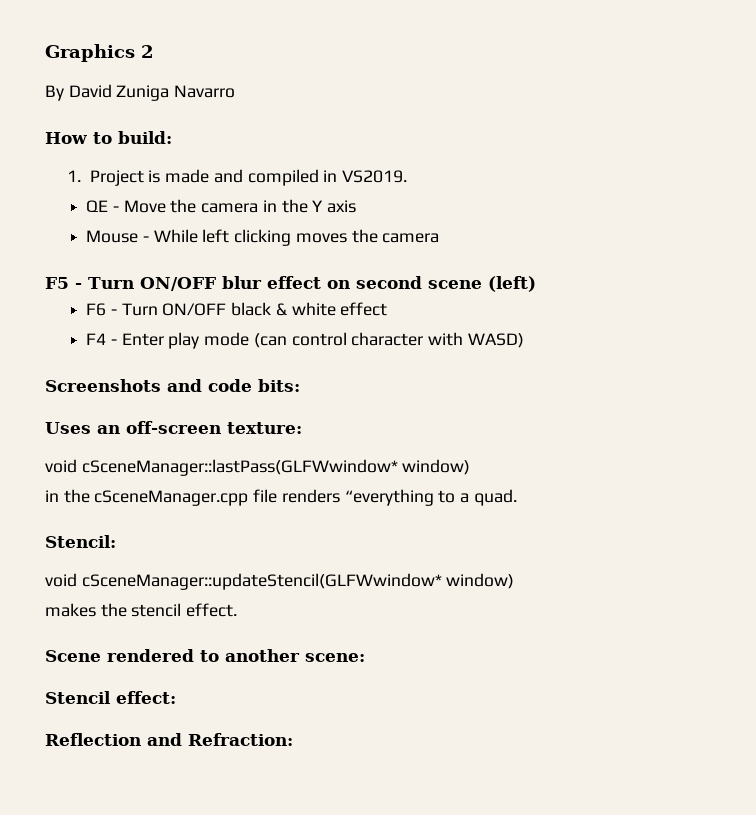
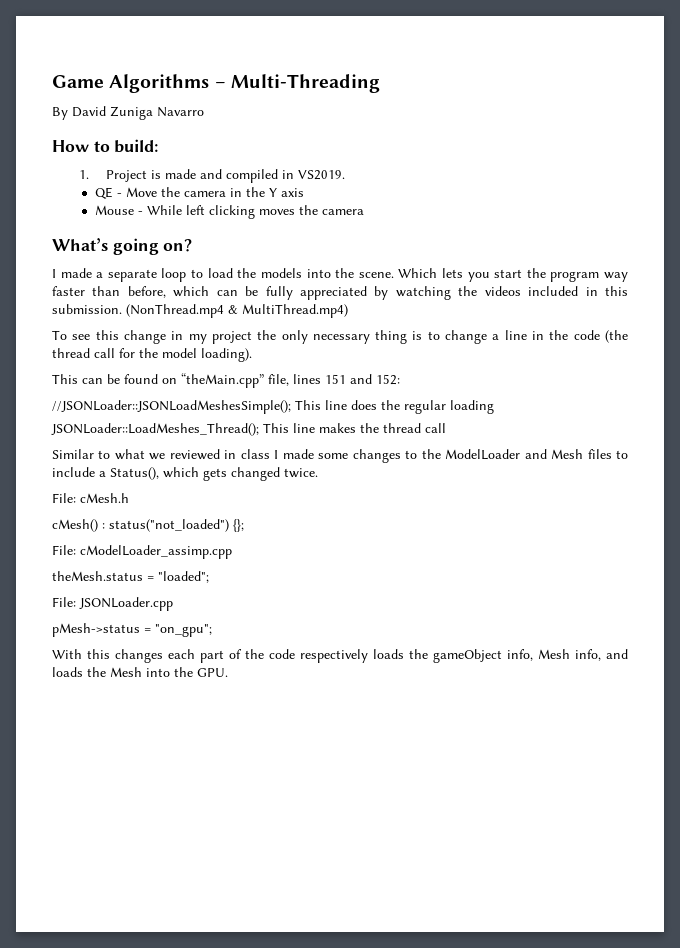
- Graphics 2
+ Game Algorithms – Multi-Threading
- F5 - Turn ON/OFF blur effect on second scene (left)
- F6 - Turn ON/OFF black & white effect
- F4 - Enter play mode (can control character with WASD)
- Screenshots and code bits:
- Uses an off-screen texture:
- void cSceneManager::lastPass(GLFWwindow* window)
- in the cSceneManager.cpp file renders “everything to a quad.
- Stencil:
- void cSceneManager::updateStencil(GLFWwindow* window)
- makes the stencil effect.
- Scene rendered to another scene:
- Stencil effect:
- Reflection and Refraction:
+ What’s going on?
+ I made a separate loop to load the models into the scene. Which lets you start the program way faster than before, which can be fully appreciated by watching the videos included in this submission. (NonThread.mp4 & MultiThread.mp4)
+ To see this change in my project the only necessary thing is to change a line in the code (the thread call for the model loading).
+ This can be found on “theMain.cpp” file, lines 151 and 152:
+ //JSONLoader::JSONLoadMeshesSimple(); This line does the regular loading
+ JSONLoader::LoadMeshes_Thread(); This line makes the thread call
+ Similar to what we reviewed in class I made some changes to the ModelLoader and Mesh files to include a Status(), which gets changed twice.
+ File: cMesh.h
+ cMesh() : status("not_loaded") {};
+ File: cModelLoader_assimp.cpp
+ theMesh.status = "loaded";
+ File: JSONLoader.cpp
+ pMesh->status = "on_gpu";
+ With this changes each part of the code respectively loads the gameObject info, Mesh info, and loads the Mesh into the GPU.

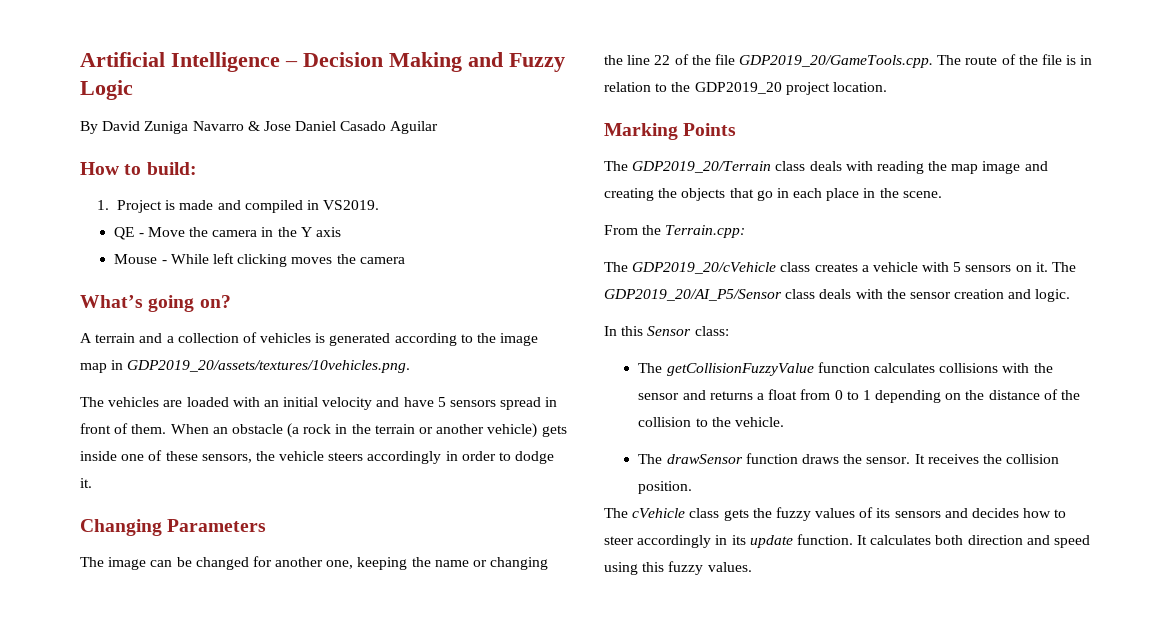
- Game Algorithms – Multi-Threading
+ Artificial Intelligence – Decision Making and Fuzzy Logic
- By David Zuniga Navarro
+ By David Zuniga Navarro & Jose Daniel Casado Aguilar
- I made a separate loop to load the models into the scene. Which lets you start the program way faster than before, which can be fully appreciated by watching the videos included in this submission. (NonThread.mp4 & MultiThread.mp4)
- To see this change in my project the only necessary thing is to change a line in the code (the thread call for the model loading).
- This can be found on “theMain.cpp” file, lines 151 and 152:
- //JSONLoader::JSONLoadMeshesSimple(); This line does the regular loading
- JSONLoader::LoadMeshes_Thread(); This line makes the thread call
- Similar to what we reviewed in class I made some changes to the ModelLoader and Mesh files to include a Status(), which gets changed twice.
- File: cMesh.h
- cMesh() : status("not_loaded") {};
- File: cModelLoader_assimp.cpp
- theMesh.status = "loaded";
- File: JSONLoader.cpp
- pMesh->status = "on_gpu";
- With this changes each part of the code respectively loads the gameObject info, Mesh info, and loads the Mesh into the GPU.
+ A terrain and a collection of vehicles is generated according to the image map in GDP2019_20/assets/textures/10vehicles.png.
+ The vehicles are loaded with an initial velocity and have 5 sensors spread in front of them. When an obstacle (a rock in the terrain or another vehicle) gets inside one of these sensors, the vehicle steers accordingly in order to dodge it.
+ Changing Parameters
+ The image can be changed for another one, keeping the name or changing the line 22 of the file GDP2019_20/GameTools.cpp. The route of the file is in relation to the GDP2019_20 project location.
+ Marking Points
+ The GDP2019_20/Terrain class deals with reading the map image and creating the objects that go in each place in the scene.
+ From the Terrain.cpp:
+ The GDP2019_20/cVehicle class creates a vehicle with 5 sensors on it. The GDP2019_20/AI_P5/Sensor class deals with the sensor creation and logic.
+ In this Sensor class:
+ The getCollisionFuzzyValue function calculates collisions with the sensor and returns a float from 0 to 1 depending on the distance of the collision to the vehicle.
+ The drawSensor function draws the sensor. It receives the collision position.
+ The cVehicle class gets the fuzzy values of its sensors and decides how to steer accordingly in its update function. It calculates both direction and speed using this fuzzy values.

